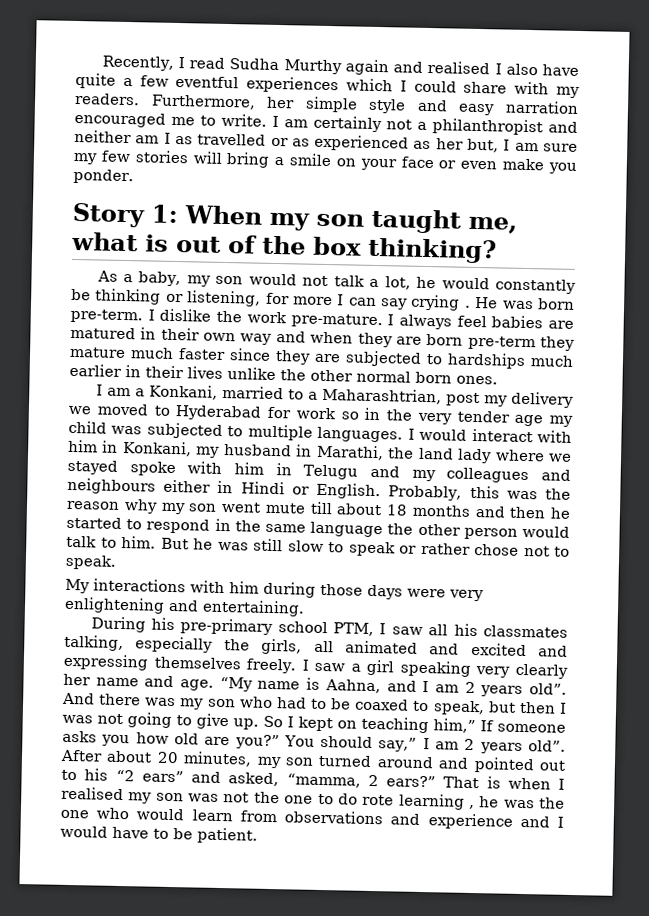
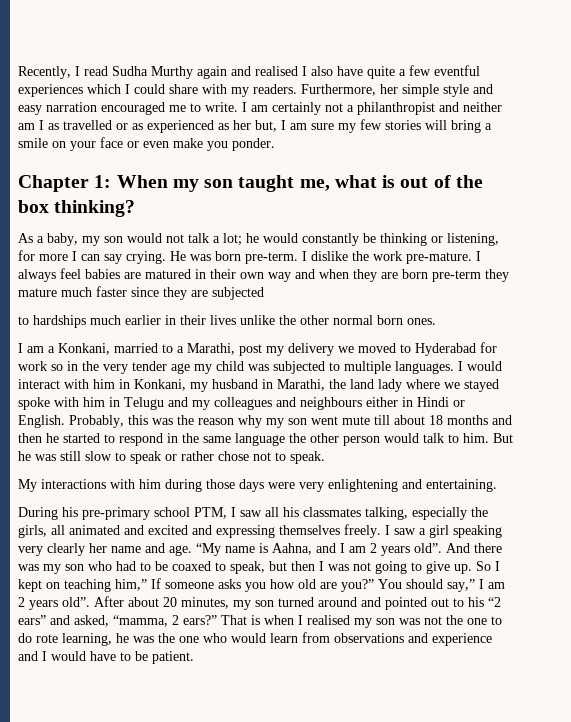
- Story 1: When my son taught me, what is out of the box thinking?
+ Chapter 1: When my son taught me, what is out of the box thinking?
- As a baby, my son would not talk a lot, he would constantly be thinking or listening, for more I can say crying .
+ As a baby, my son would not talk a lot; he would constantly be thinking or listening, for more I can say crying.
- I always feel babies are matured in their own way and when they are born pre-term they mature much faster since they are subjected to hardships much earlier in their lives unlike the other normal born ones.
+ I always feel babies are matured in their own way and when they are born pre-term they mature much faster since they are subjected
+ to hardships much earlier in their lives unlike the other normal born ones.
- I am a Konkani, married to a Maharashtrian, post my delivery we moved to Hyderabad for work so in the very tender age my child was subjected to multiple languages.
+ I am a Konkani, married to a Marathi, post my delivery we moved to Hyderabad for work so in the very tender age my child was subjected to multiple languages.
- That is when I realised my son was not the one to do rote learning , he was the one who would learn from observations and experience and I would have to be patient.
+ That is when I realised my son was not the one to do rote learning, he was the one who would learn from observations and experience and I would have to be patient.

